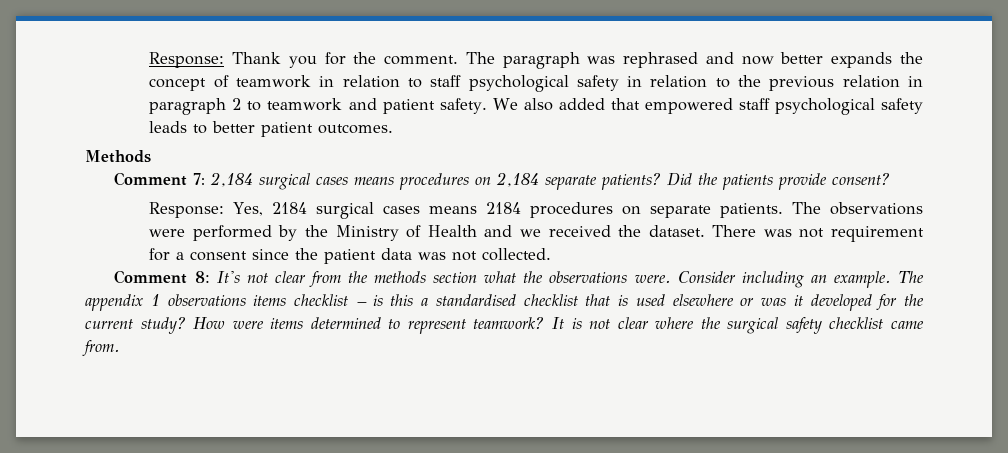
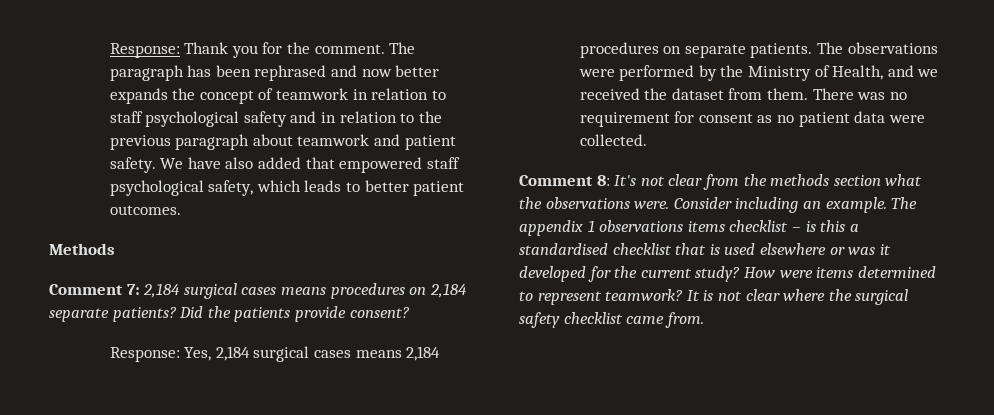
- The paragraph was rephrased and now better expands the concept of teamwork in relation to staff psychological safety in relation to the previous relation in paragraph 2 to teamwork and patient safety.
+ The paragraph has been rephrased and now better expands the concept of teamwork in relation to staff psychological safety and in relation to the previous paragraph about teamwork and patient safety.
- We also added that empowered staff psychological safety leads to better patient outcomes.
+ We have also added that empowered staff psychological safety, which leads to better patient outcomes.
- Response: Yes, 2184 surgical cases means 2184 procedures on separate patients.
+ Response: Yes, 2,184 surgical cases means 2,184 procedures on separate patients.
- The observations were performed by the Ministry of Health and we received the dataset.
+ The observations were performed by the Ministry of Health, and we received the dataset from them.
- There was not requirement for a consent since the patient data was not collected.
+ There was no requirement for consent as no patient data were collected.

